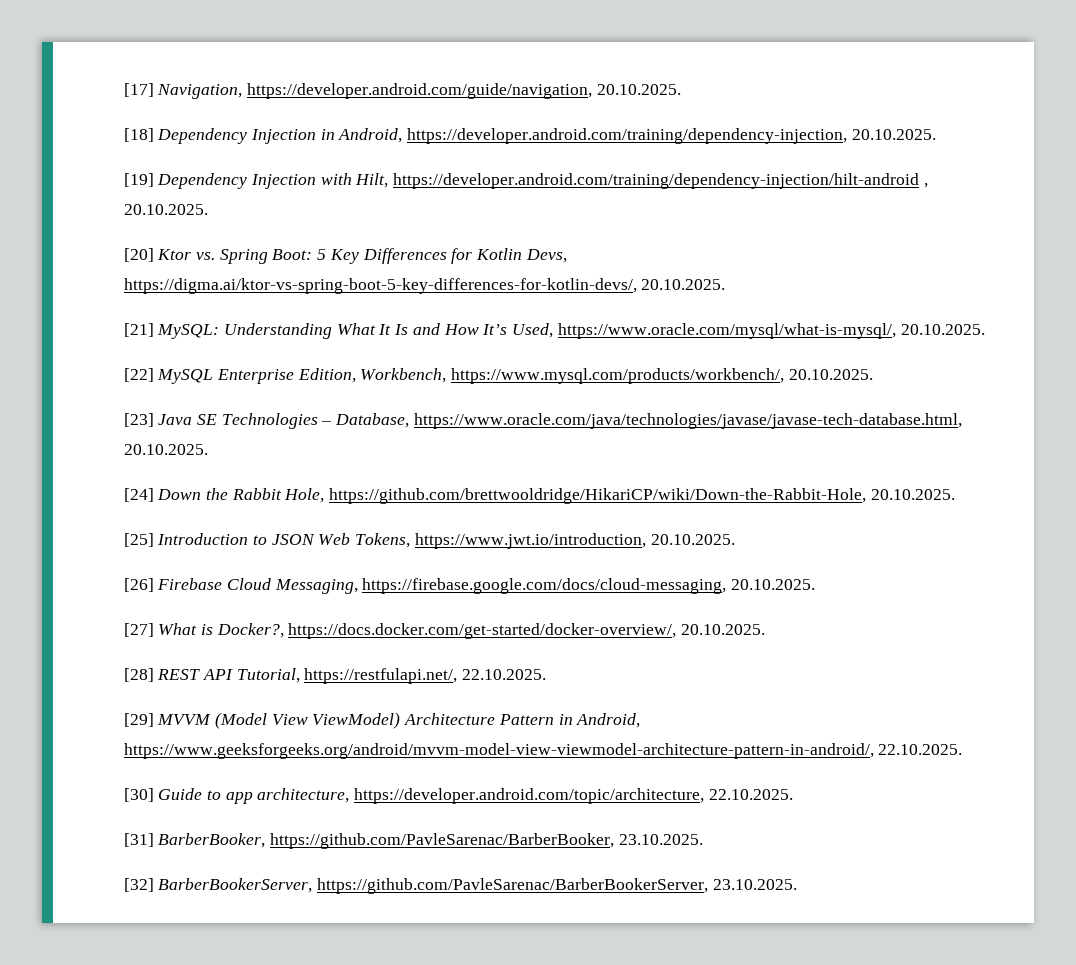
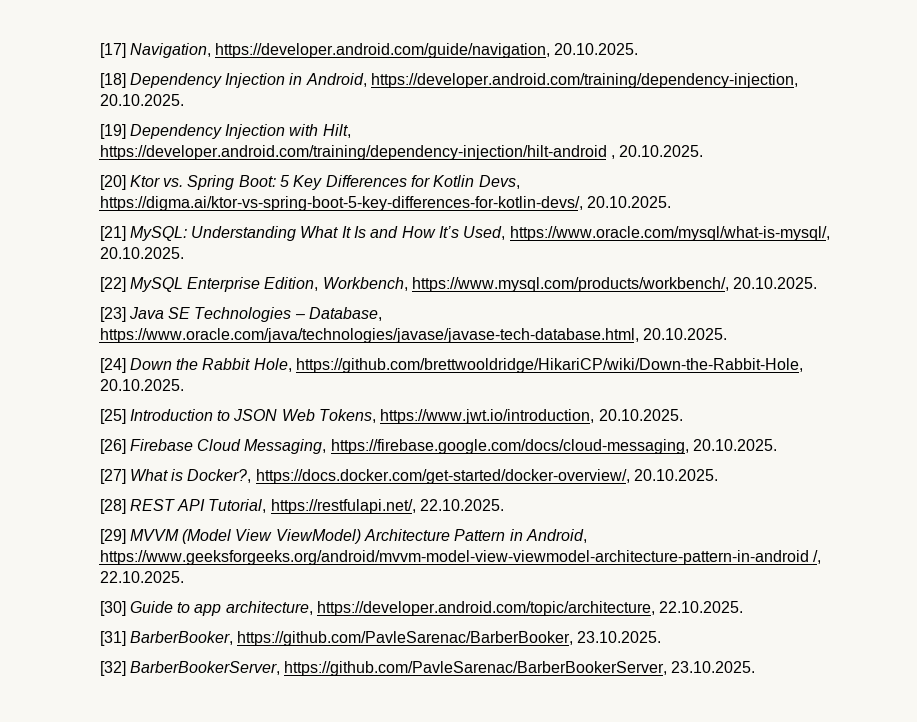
- [29] MVVM (Model View ViewModel) Architecture Pattern in Android, https://www.geeksforgeeks.org/android/mvvm-model-view-viewmodel-architecture-pattern-in-android/, 22.10.2025.
+ [29] MVVM (Model View ViewModel) Architecture Pattern in Android, https://www.geeksforgeeks.org/android/mvvm-model-view-viewmodel-architecture-pattern-in-android /, 22.10.2025.

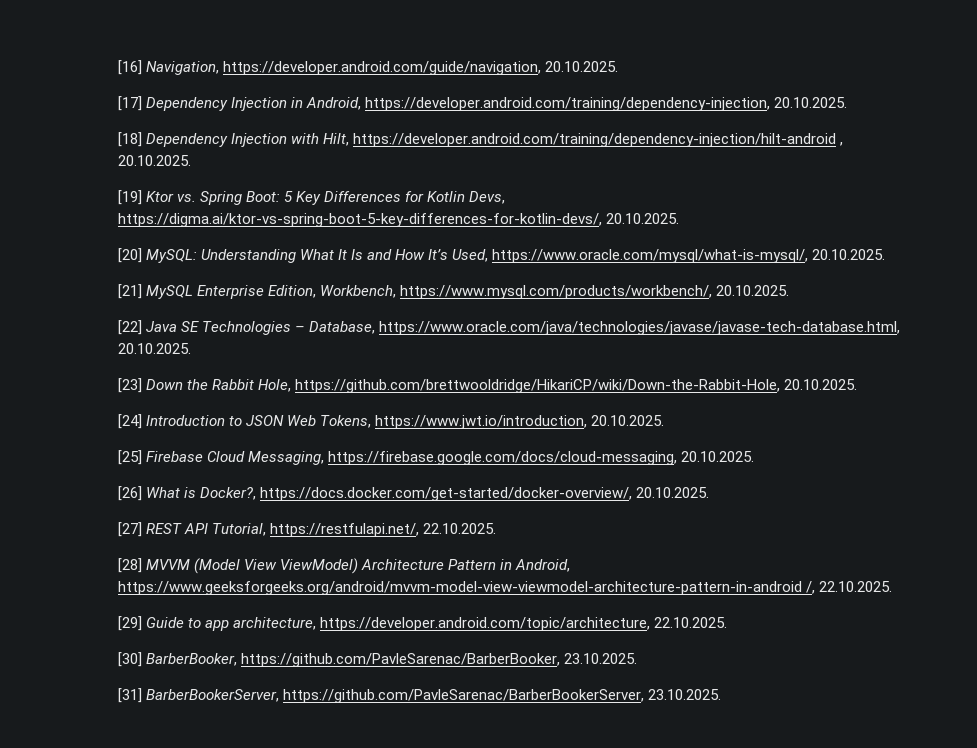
- [17] Navigation, https://developer.android.com/guide/navigation, 20.10.2025.
+ [16] Navigation, https://developer.android.com/guide/navigation, 20.10.2025.
- [18] Dependency Injection in Android, https://developer.android.com/training/dependency-injection, 20.10.2025.
+ [17] Dependency Injection in Android, https://developer.android.com/training/dependency-injection, 20.10.2025.
- [19] Dependency Injection with Hilt, https://developer.android.com/training/dependency-injection/hilt-android , 20.10.2025.
+ [18] Dependency Injection with Hilt, https://developer.android.com/training/dependency-injection/hilt-android , 20.10.2025.
- [20] Ktor vs. Spring Boot: 5 Key Differences for Kotlin Devs, https://digma.ai/ktor-vs-spring-boot-5-key-differences-for-kotlin-devs/, 20.10.2025.
+ [19] Ktor vs. Spring Boot: 5 Key Differences for Kotlin Devs, https://digma.ai/ktor-vs-spring-boot-5-key-differences-for-kotlin-devs/, 20.10.2025.
- [21] MySQL: Understanding What It Is and How It’s Used, https://www.oracle.com/mysql/what-is-mysql/, 20.10.2025.
+ [20] MySQL: Understanding What It Is and How It’s Used, https://www.oracle.com/mysql/what-is-mysql/, 20.10.2025.
- [22] MySQL Enterprise Edition, Workbench, https://www.mysql.com/products/workbench/, 20.10.2025.
+ [21] MySQL Enterprise Edition, Workbench, https://www.mysql.com/products/workbench/, 20.10.2025.
- [23] Java SE Technologies – Database, https://www.oracle.com/java/technologies/javase/javase-tech-database.html, 20.10.2025.
+ [22] Java SE Technologies – Database, https://www.oracle.com/java/technologies/javase/javase-tech-database.html, 20.10.2025.
- [24] Down the Rabbit Hole, https://github.com/brettwooldridge/HikariCP/wiki/Down-the-Rabbit-Hole, 20.10.2025.
+ [23] Down the Rabbit Hole, https://github.com/brettwooldridge/HikariCP/wiki/Down-the-Rabbit-Hole, 20.10.2025.
- [25] Introduction to JSON Web Tokens, https://www.jwt.io/introduction, 20.10.2025.
+ [24] Introduction to JSON Web Tokens, https://www.jwt.io/introduction, 20.10.2025.
- [26] Firebase Cloud Messaging, https://firebase.google.com/docs/cloud-messaging, 20.10.2025.
+ [25] Firebase Cloud Messaging, https://firebase.google.com/docs/cloud-messaging, 20.10.2025.
- [27] What is Docker?, https://docs.docker.com/get-started/docker-overview/, 20.10.2025.
+ [26] What is Docker?, https://docs.docker.com/get-started/docker-overview/, 20.10.2025.
- [28] REST API Tutorial, https://restfulapi.net/, 22.10.2025.
+ [27] REST API Tutorial, https://restfulapi.net/, 22.10.2025.
- [29] MVVM (Model View ViewModel) Architecture Pattern in Android, https://www.geeksforgeeks.org/android/mvvm-model-view-viewmodel-architecture-pattern-in-android /, 22.10.2025.
+ [28] MVVM (Model View ViewModel) Architecture Pattern in Android, https://www.geeksforgeeks.org/android/mvvm-model-view-viewmodel-architecture-pattern-in-android /, 22.10.2025.
- [30] Guide to app architecture, https://developer.android.com/topic/architecture, 22.10.2025.
+ [29] Guide to app architecture, https://developer.android.com/topic/architecture, 22.10.2025.
- [31] BarberBooker, https://github.com/PavleSarenac/BarberBooker, 23.10.2025.
+ [30] BarberBooker, https://github.com/PavleSarenac/BarberBooker, 23.10.2025.
- [32] BarberBookerServer, https://github.com/PavleSarenac/BarberBookerServer, 23.10.2025.
+ [31] BarberBookerServer, https://github.com/PavleSarenac/BarberBookerServer, 23.10.2025.

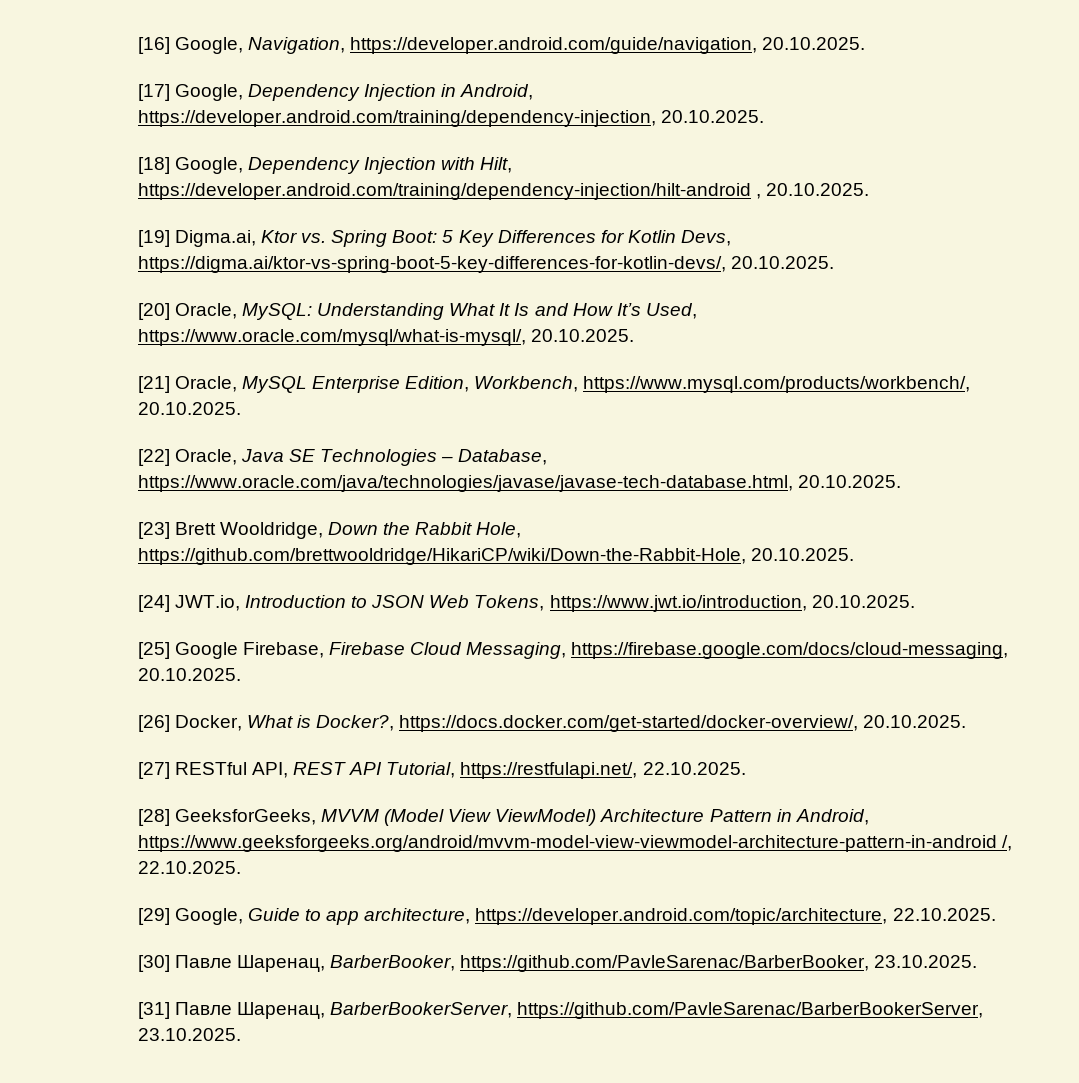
- [16] Navigation, https://developer.android.com/guide/navigation, 20.10.2025.
+ [16] Google, Navigation, https://developer.android.com/guide/navigation, 20.10.2025.
- [17] Dependency Injection in Android, https://developer.android.com/training/dependency-injection, 20.10.2025.
+ [17] Google, Dependency Injection in Android, https://developer.android.com/training/dependency-injection, 20.10.2025.
- [18] Dependency Injection with Hilt, https://developer.android.com/training/dependency-injection/hilt-android , 20.10.2025.
+ [18] Google, Dependency Injection with Hilt, https://developer.android.com/training/dependency-injection/hilt-android , 20.10.2025.
- [19] Ktor vs. Spring Boot: 5 Key Differences for Kotlin Devs, https://digma.ai/ktor-vs-spring-boot-5-key-differences-for-kotlin-devs/, 20.10.2025.
+ [19] Digma.ai, Ktor vs. Spring Boot: 5 Key Differences for Kotlin Devs, https://digma.ai/ktor-vs-spring-boot-5-key-differences-for-kotlin-devs/, 20.10.2025.
- [20] MySQL: Understanding What It Is and How It’s Used, https://www.oracle.com/mysql/what-is-mysql/, 20.10.2025.
+ [20] Oracle, MySQL: Understanding What It Is and How It’s Used, https://www.oracle.com/mysql/what-is-mysql/, 20.10.2025.
- [21] MySQL Enterprise Edition, Workbench, https://www.mysql.com/products/workbench/, 20.10.2025.
+ [21] Oracle, MySQL Enterprise Edition, Workbench, https://www.mysql.com/products/workbench/, 20.10.2025.
- [22] Java SE Technologies – Database, https://www.oracle.com/java/technologies/javase/javase-tech-database.html, 20.10.2025.
+ [22] Oracle, Java SE Technologies – Database, https://www.oracle.com/java/technologies/javase/javase-tech-database.html, 20.10.2025.
- [23] Down the Rabbit Hole, https://github.com/brettwooldridge/HikariCP/wiki/Down-the-Rabbit-Hole, 20.10.2025.
+ [23] Brett Wooldridge, Down the Rabbit Hole, https://github.com/brettwooldridge/HikariCP/wiki/Down-the-Rabbit-Hole, 20.10.2025.
- [24] Introduction to JSON Web Tokens, https://www.jwt.io/introduction, 20.10.2025.
+ [24] JWT.io, Introduction to JSON Web Tokens, https://www.jwt.io/introduction, 20.10.2025.
- [25] Firebase Cloud Messaging, https://firebase.google.com/docs/cloud-messaging, 20.10.2025.
+ [25] Google Firebase, Firebase Cloud Messaging, https://firebase.google.com/docs/cloud-messaging, 20.10.2025.
- [26] What is Docker?, https://docs.docker.com/get-started/docker-overview/, 20.10.2025.
+ [26] Docker, What is Docker?, https://docs.docker.com/get-started/docker-overview/, 20.10.2025.
- [27] REST API Tutorial, https://restfulapi.net/, 22.10.2025.
+ [27] RESTful API, REST API Tutorial, https://restfulapi.net/, 22.10.2025.
- [28] MVVM (Model View ViewModel) Architecture Pattern in Android, https://www.geeksforgeeks.org/android/mvvm-model-view-viewmodel-architecture-pattern-in-android /, 22.10.2025.
+ [28] GeeksforGeeks, MVVM (Model View ViewModel) Architecture Pattern in Android, https://www.geeksforgeeks.org/android/mvvm-model-view-viewmodel-architecture-pattern-in-android /, 22.10.2025.
- [29] Guide to app architecture, https://developer.android.com/topic/architecture, 22.10.2025.
+ [29] Google, Guide to app architecture, https://developer.android.com/topic/architecture, 22.10.2025.
- [30] BarberBooker, https://github.com/PavleSarenac/BarberBooker, 23.10.2025.
+ [30] Павле Шаренац, BarberBooker, https://github.com/PavleSarenac/BarberBooker, 23.10.2025.
- [31] BarberBookerServer, https://github.com/PavleSarenac/BarberBookerServer, 23.10.2025.
+ [31] Павле Шаренац, BarberBookerServer, https://github.com/PavleSarenac/BarberBookerServer, 23.10.2025.

